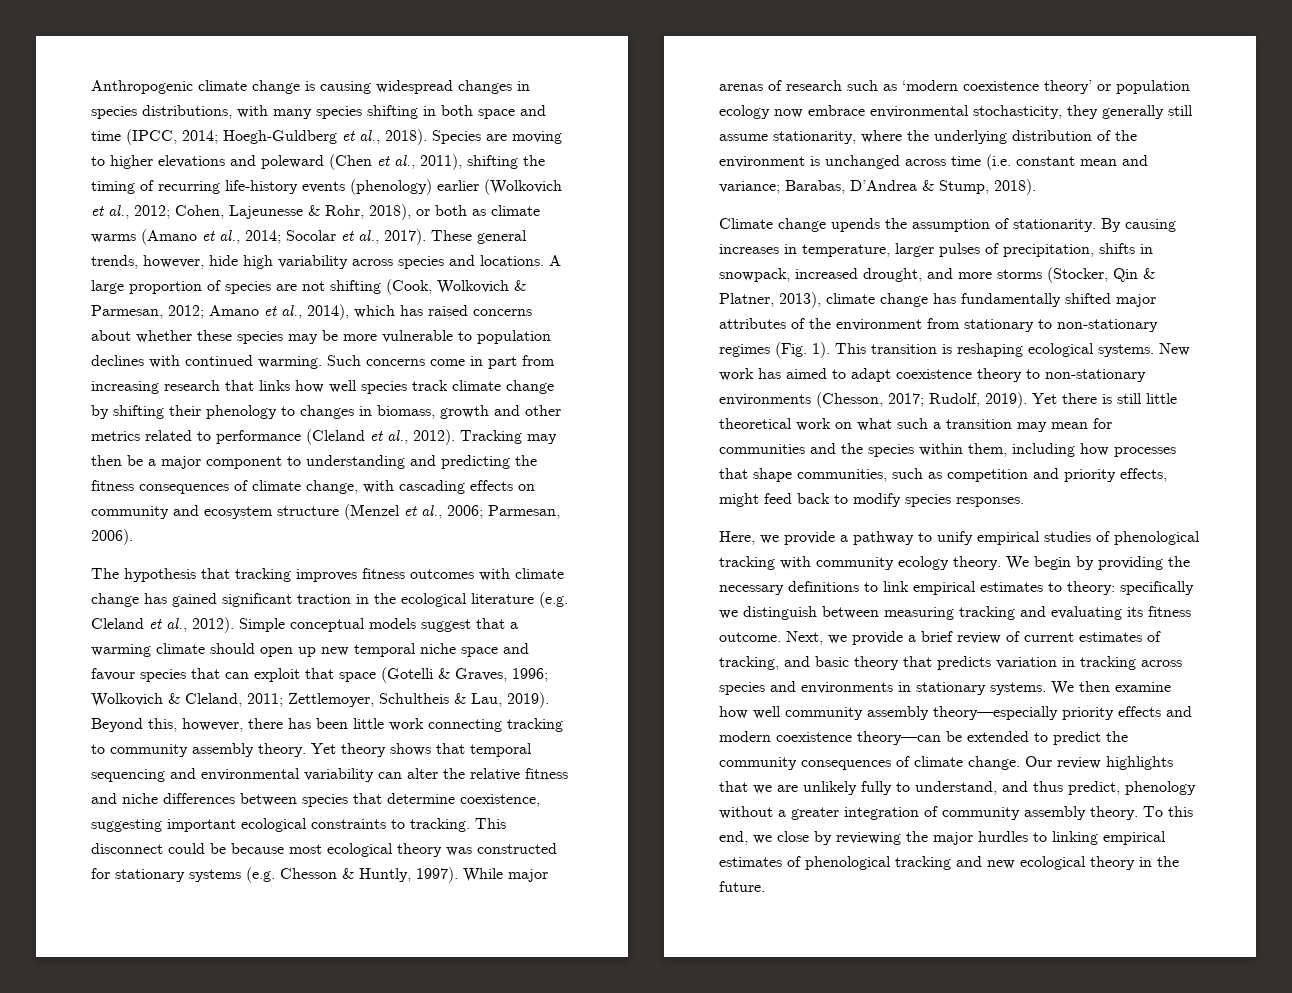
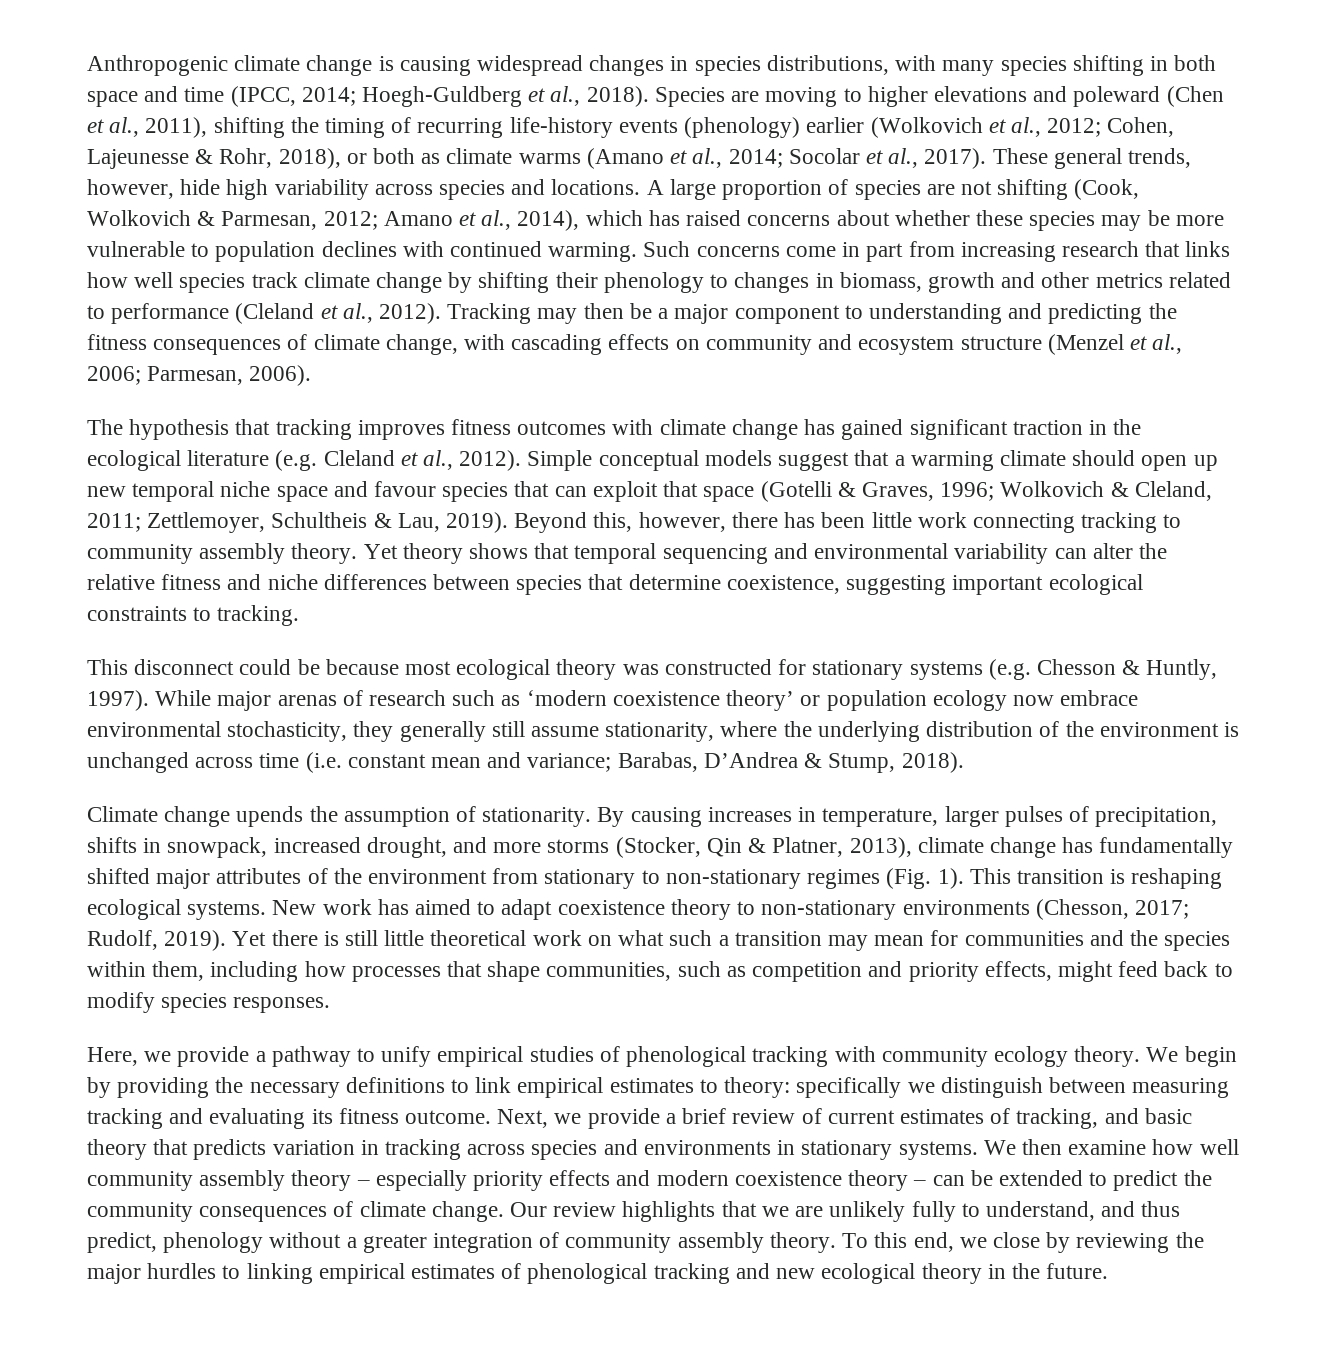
- Yet theory shows that temporal sequencing and environmental variability can alter the relative fitness and niche differences between species that determine coexistence, suggesting important ecological constraints to tracking. This disconnect could be because most ecological theory was constructed for stationary systems (e.g. Chesson & Huntly, 1997).
+ Yet theory shows that temporal sequencing and environmental variability can alter the relative fitness and niche differences between species that determine coexistence, suggesting important ecological constraints to tracking.
+ This disconnect could be because most ecological theory was constructed for stationary systems (e.g. Chesson & Huntly, 1997).
- We then examine how well community assembly theory—especially priority effects and modern coexistence theory—can be extended to predict the community consequences of climate change.
+ We then examine how well community assembly theory – especially priority effects and modern coexistence theory – can be extended to predict the community consequences of climate change.

